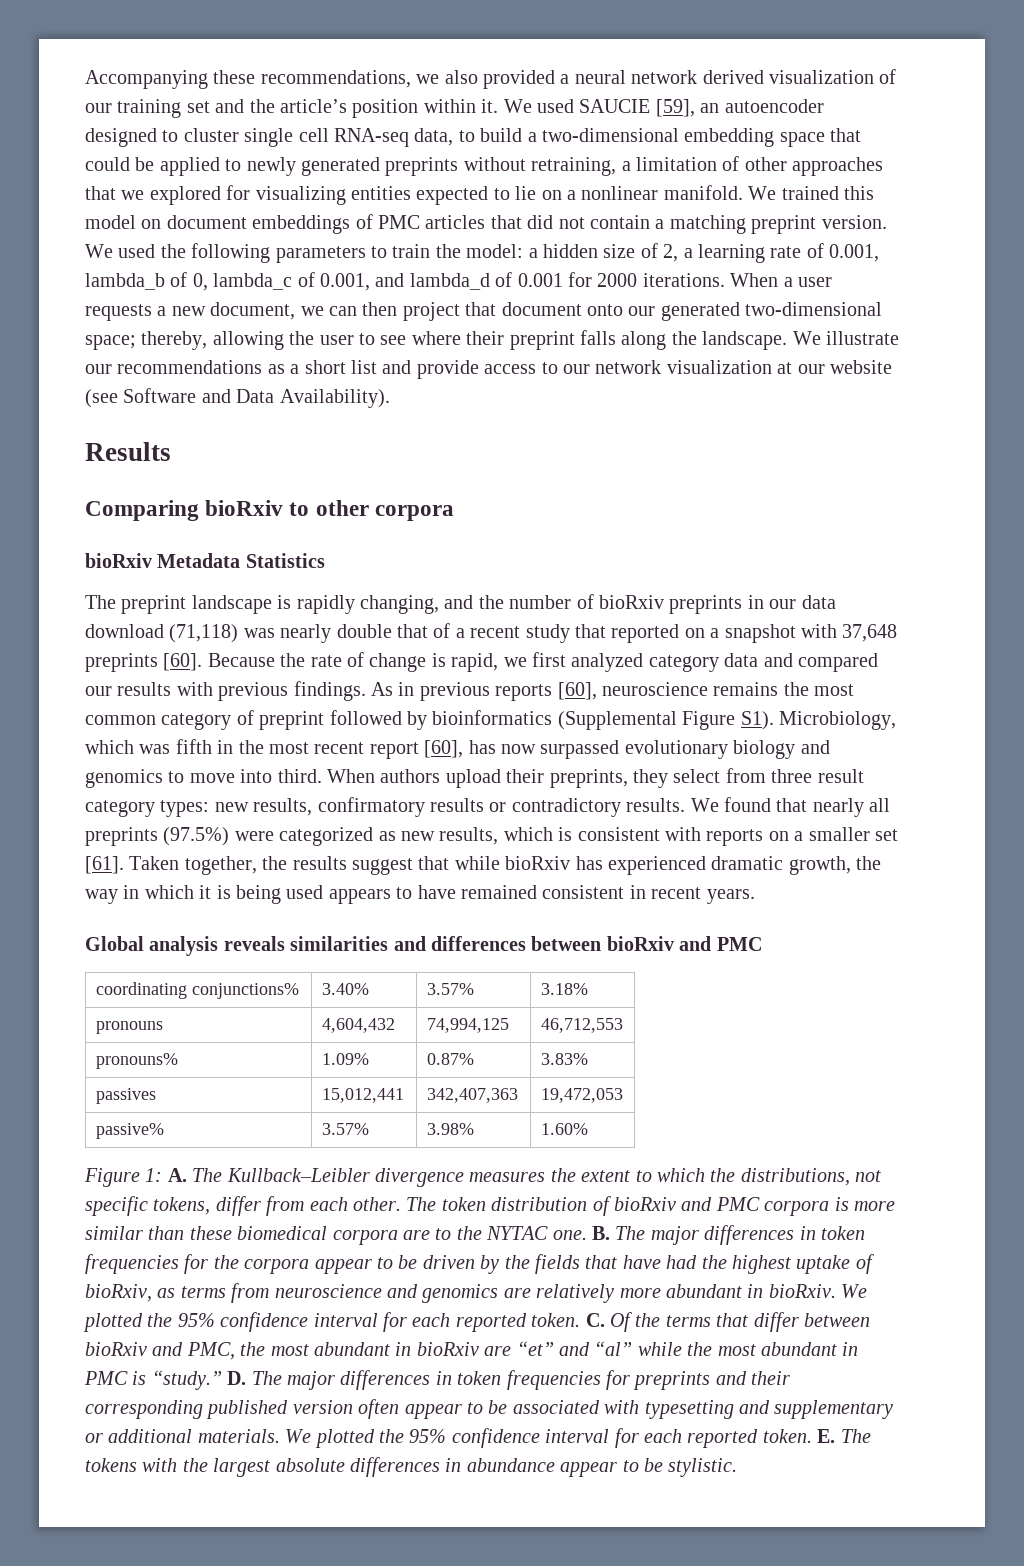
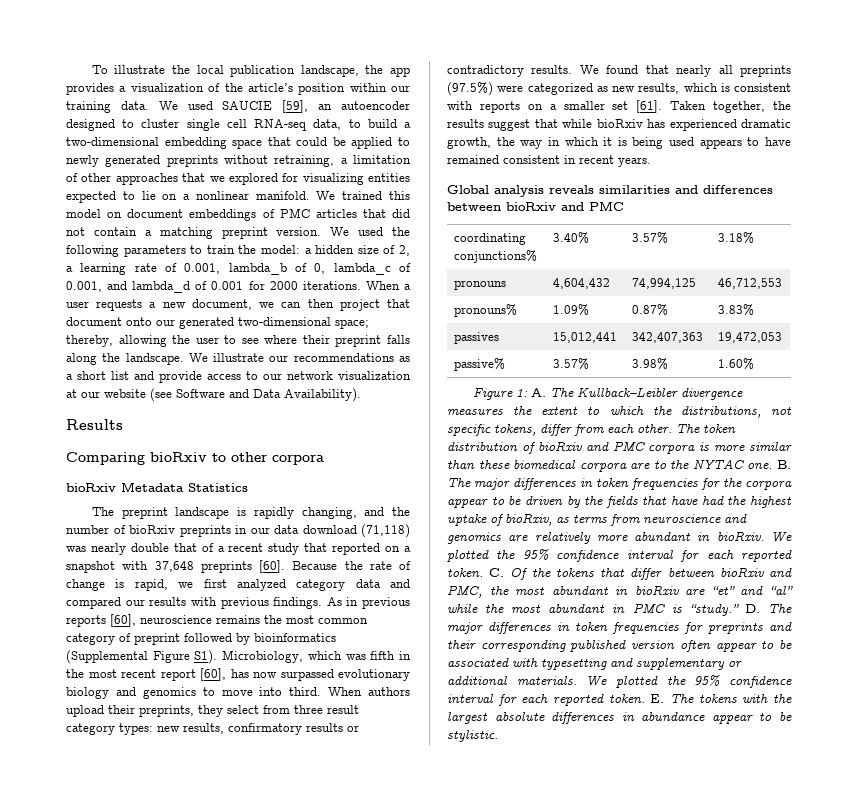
- Accompanying these recommendations, we also provided a neural network derived visualization of our training set and the article’s position within it.
+ To illustrate the local publication landscape, the app provides a visualization of the article’s position within our training data.
- C. Of the terms that differ between bioRxiv and PMC, the most abundant in bioRxiv are “et” and “al” while the most abundant in PMC is “study.”
+ C. Of the tokens that differ between bioRxiv and PMC, the most abundant in bioRxiv are “et” and “al” while the most abundant in PMC is “study.”

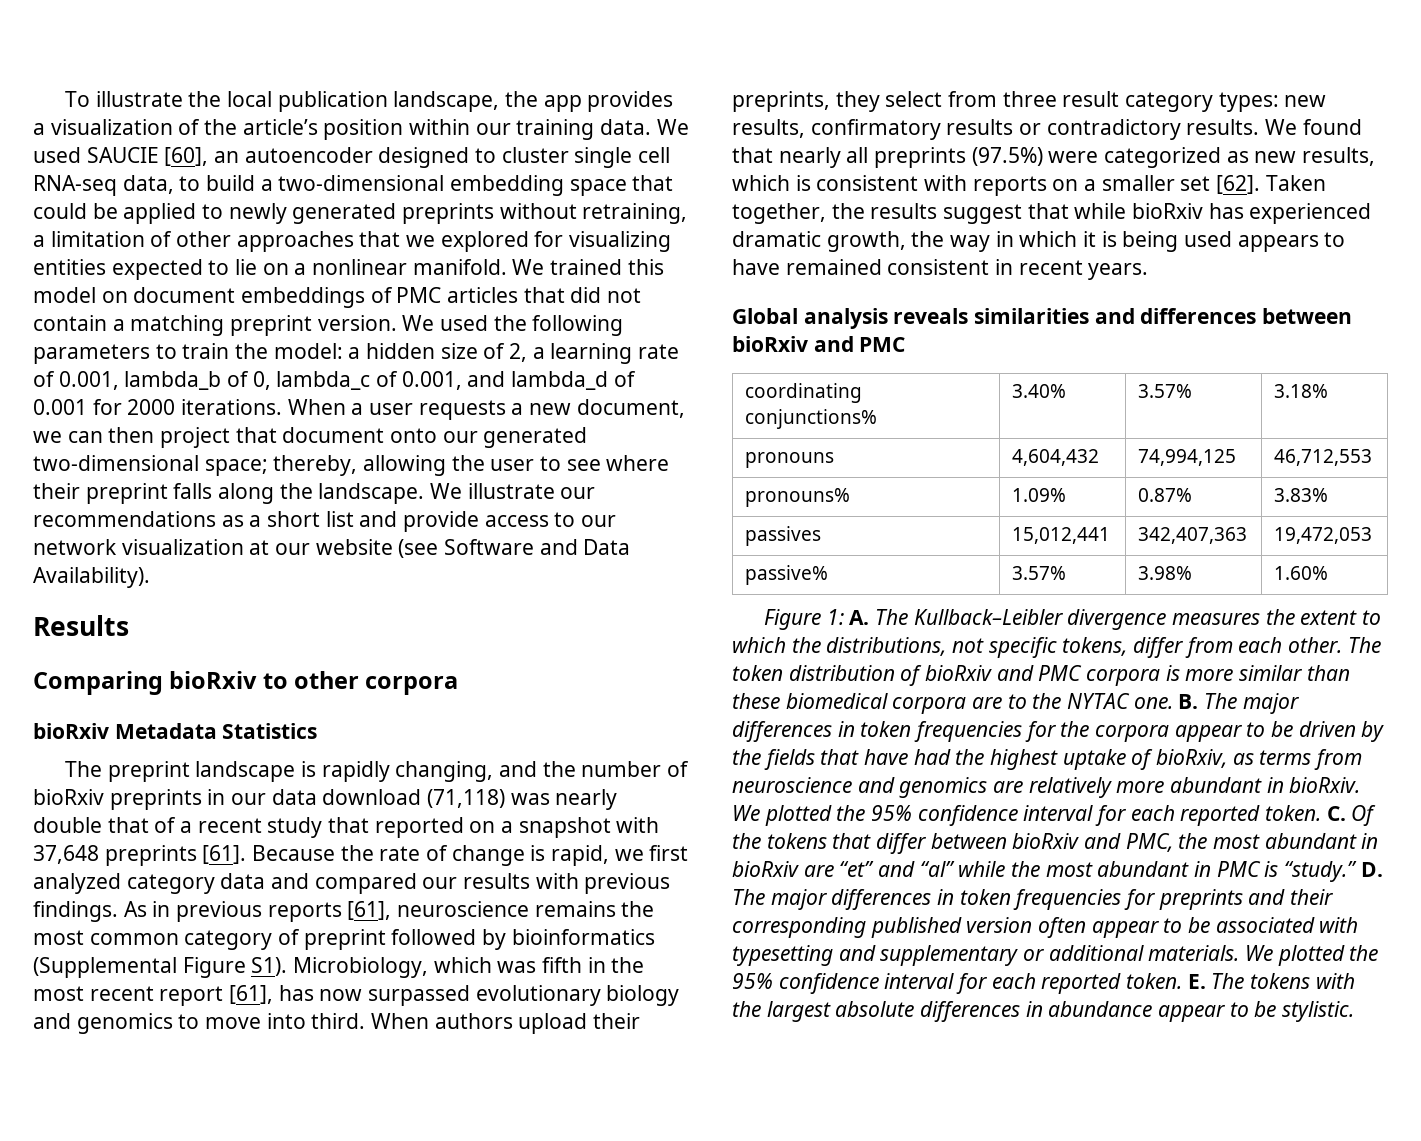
- We used SAUCIE [59], an autoencoder designed to cluster single cell RNA-seq data, to build a two-dimensional embedding space that could be applied to newly generated preprints without retraining, a limitation of other approaches that we explored for visualizing entities expected to lie on a nonlinear manifold.
+ We used SAUCIE [60], an autoencoder designed to cluster single cell RNA-seq data, to build a two-dimensional embedding space that could be applied to newly generated preprints without retraining, a limitation of other approaches that we explored for visualizing entities expected to lie on a nonlinear manifold.
- The preprint landscape is rapidly changing, and the number of bioRxiv preprints in our data download (71,118) was nearly double that of a recent study that reported on a snapshot with 37,648 preprints [60].
+ The preprint landscape is rapidly changing, and the number of bioRxiv preprints in our data download (71,118) was nearly double that of a recent study that reported on a snapshot with 37,648 preprints [61].
- As in previous reports [60], neuroscience remains the most common category of preprint followed by bioinformatics (Supplemental Figure S1). Microbiology, which was fifth in the most recent report [60], has now surpassed evolutionary biology and genomics to move into third.
+ As in previous reports [61], neuroscience remains the most common category of preprint followed by bioinformatics (Supplemental Figure S1). Microbiology, which was fifth in the most recent report [61], has now surpassed evolutionary biology and genomics to move into third.
- We found that nearly all preprints (97.5%) were categorized as new results, which is consistent with reports on a smaller set [61].
+ We found that nearly all preprints (97.5%) were categorized as new results, which is consistent with reports on a smaller set [62].

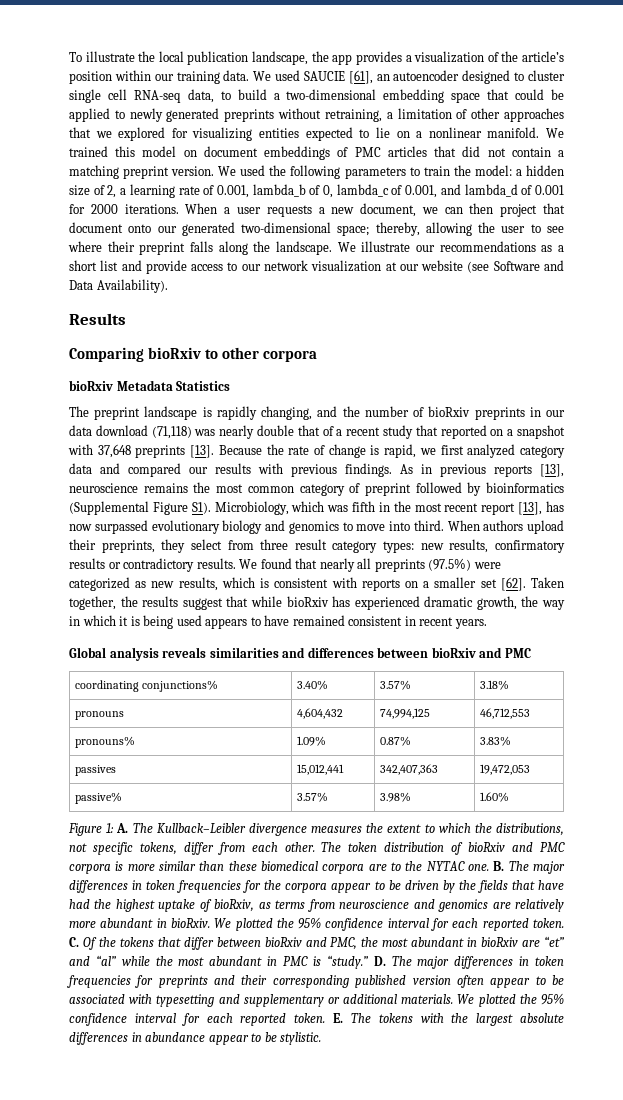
- We used SAUCIE [60], an autoencoder designed to cluster single cell RNA-seq data, to build a two-dimensional embedding space that could be applied to newly generated preprints without retraining, a limitation of other approaches that we explored for visualizing entities expected to lie on a nonlinear manifold.
+ We used SAUCIE [61], an autoencoder designed to cluster single cell RNA-seq data, to build a two-dimensional embedding space that could be applied to newly generated preprints without retraining, a limitation of other approaches that we explored for visualizing entities expected to lie on a nonlinear manifold.
- The preprint landscape is rapidly changing, and the number of bioRxiv preprints in our data download (71,118) was nearly double that of a recent study that reported on a snapshot with 37,648 preprints [61].
+ The preprint landscape is rapidly changing, and the number of bioRxiv preprints in our data download (71,118) was nearly double that of a recent study that reported on a snapshot with 37,648 preprints [13].
- As in previous reports [61], neuroscience remains the most common category of preprint followed by bioinformatics (Supplemental Figure S1). Microbiology, which was fifth in the most recent report [61], has now surpassed evolutionary biology and genomics to move into third.
+ As in previous reports [13], neuroscience remains the most common category of preprint followed by bioinformatics (Supplemental Figure S1). Microbiology, which was fifth in the most recent report [13], has now surpassed evolutionary biology and genomics to move into third.

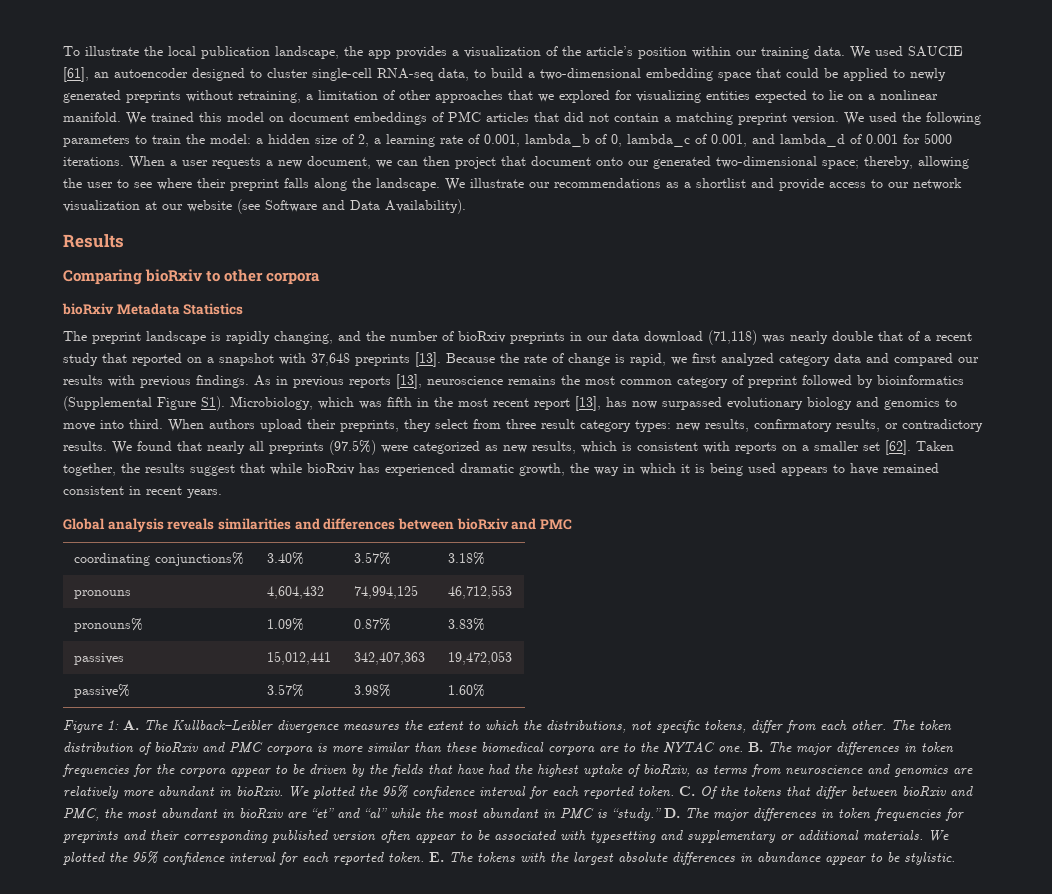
- We used SAUCIE [61], an autoencoder designed to cluster single cell RNA-seq data, to build a two-dimensional embedding space that could be applied to newly generated preprints without retraining, a limitation of other approaches that we explored for visualizing entities expected to lie on a nonlinear manifold.
+ We used SAUCIE [61], an autoencoder designed to cluster single-cell RNA-seq data, to build a two-dimensional embedding space that could be applied to newly generated preprints without retraining, a limitation of other approaches that we explored for visualizing entities expected to lie on a nonlinear manifold.
- We used the following parameters to train the model: a hidden size of 2, a learning rate of 0.001, lambda_b of 0, lambda_c of 0.001, and lambda_d of 0.001 for 2000 iterations.
+ We used the following parameters to train the model: a hidden size of 2, a learning rate of 0.001, lambda_b of 0, lambda_c of 0.001, and lambda_d of 0.001 for 5000 iterations.
- We illustrate our recommendations as a short list and provide access to our network visualization at our website (see Software and Data Availability).
+ We illustrate our recommendations as a shortlist and provide access to our network visualization at our website (see Software and Data Availability).
- When authors upload their preprints, they select from three result category types: new results, confirmatory results or contradictory results.
+ When authors upload their preprints, they select from three result category types: new results, confirmatory results, or contradictory results.

